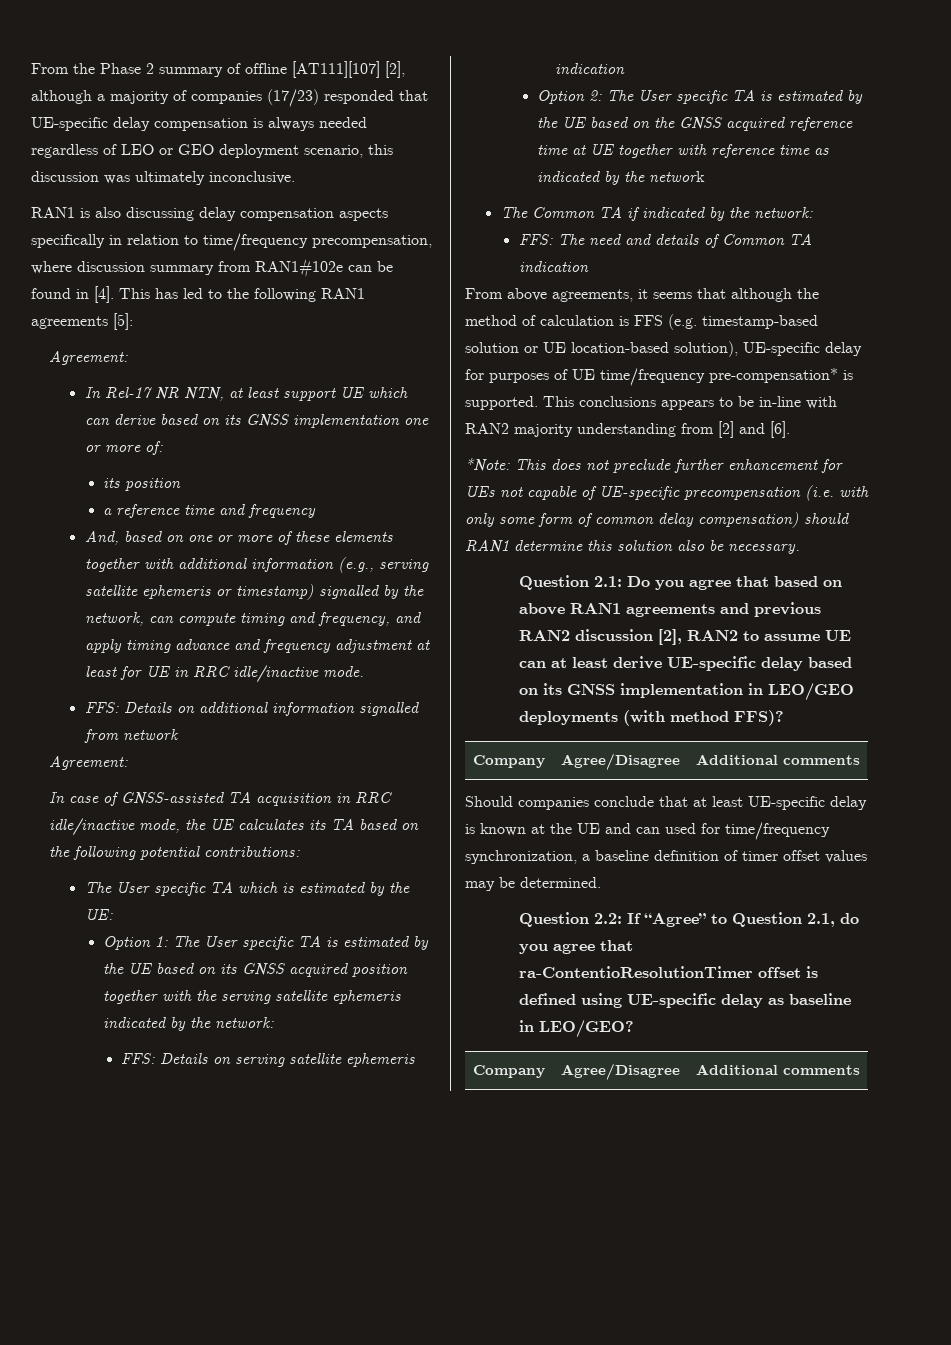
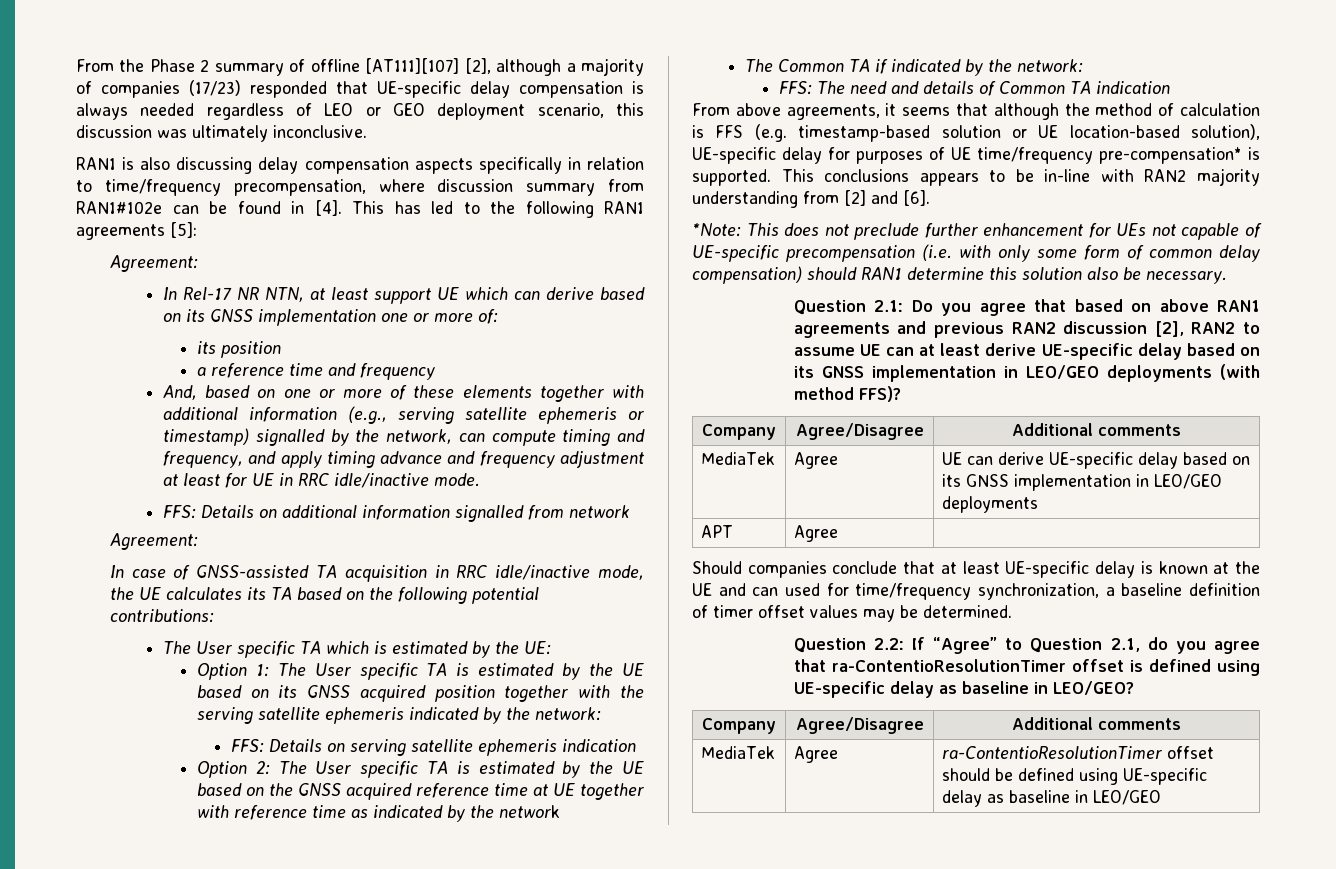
+ MediaTek | Agree | UE can derive UE-specific delay based on its GNSS implementation in LEO/GEO deployments
+ APT | Agree |
+ MediaTek | Agree | ra-ContentioResolutionTimer offset should be defined using UE-specific delay as baseline in LEO/GEO

